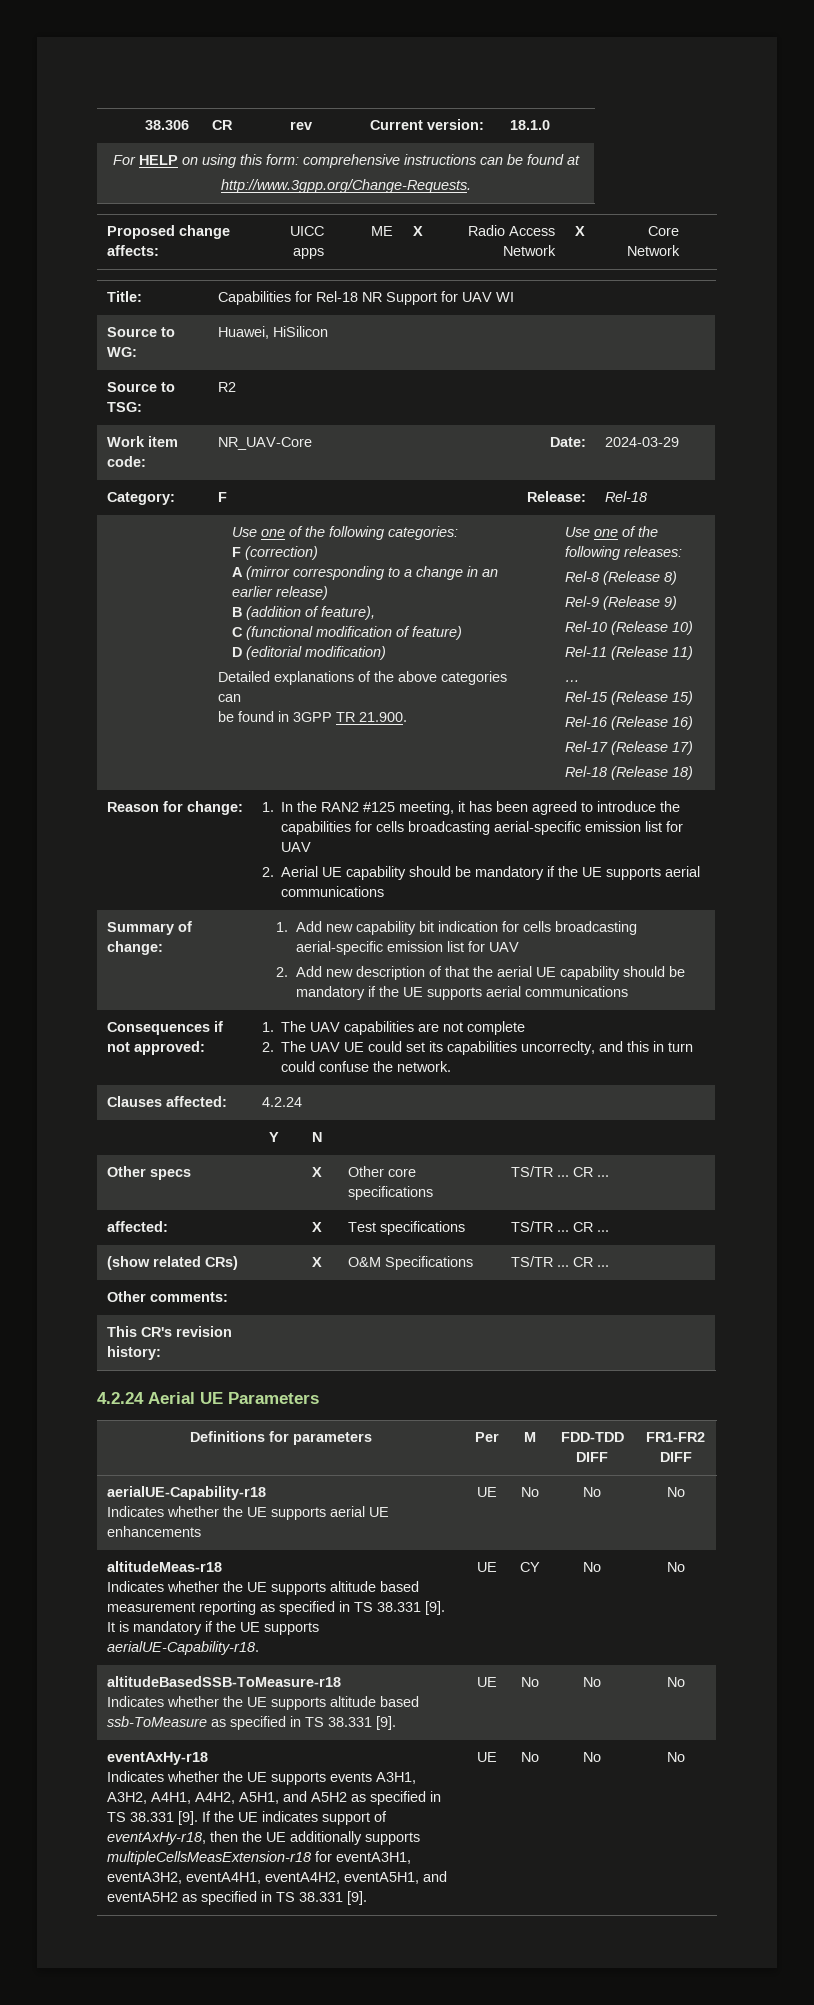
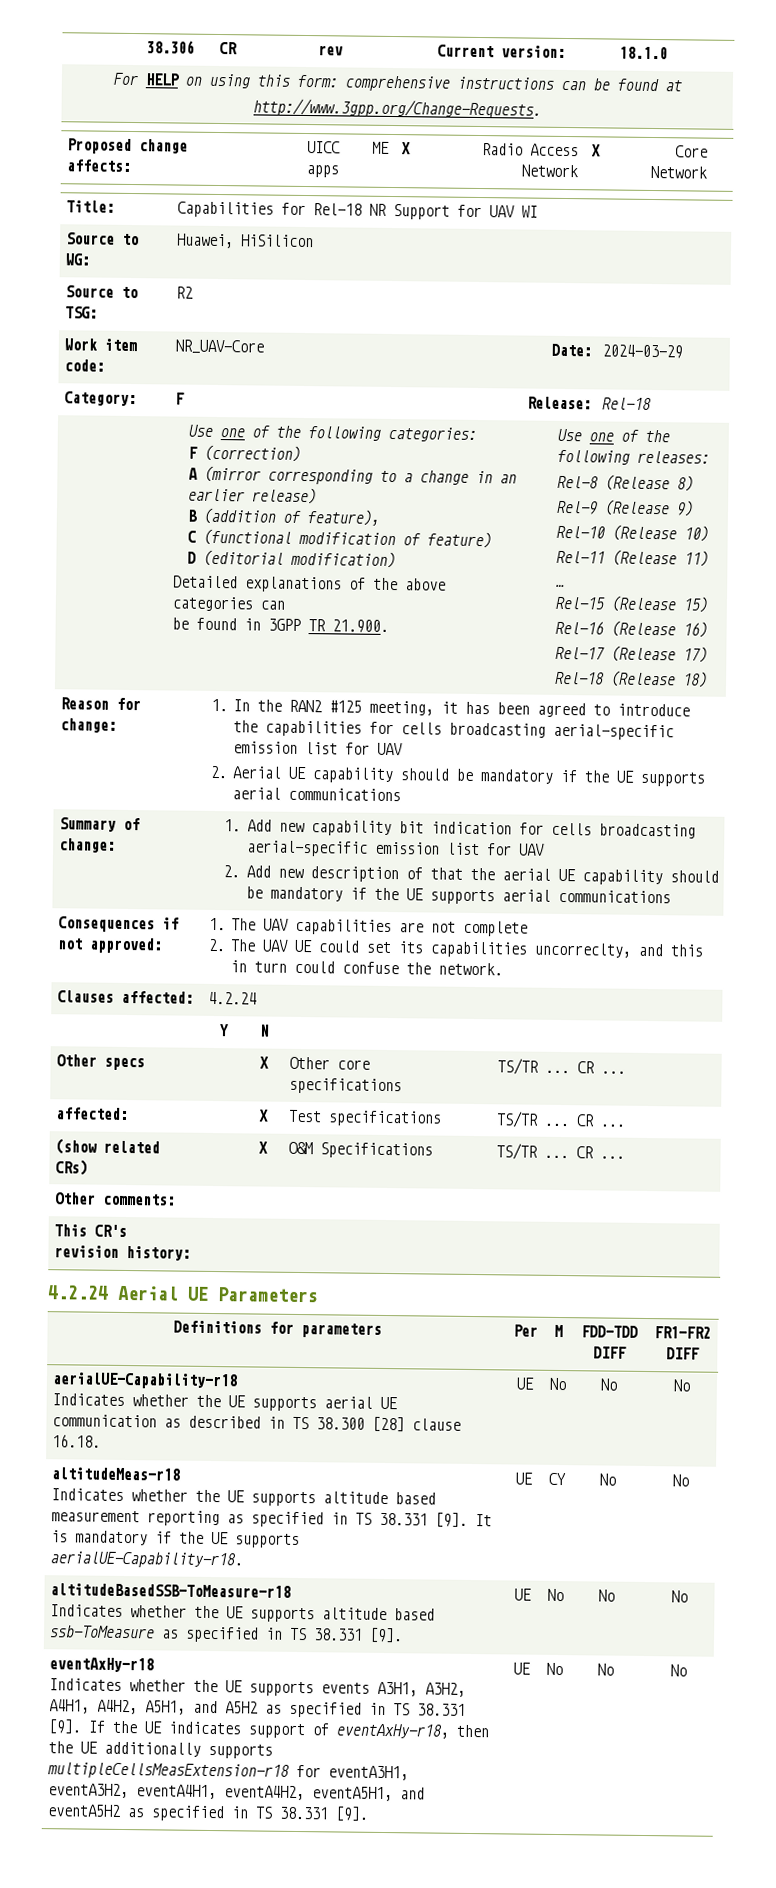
  aerialUE-Capability-r18
- Indicates whether the UE supports aerial UE enhancements | UE | No | No | No
+ Indicates whether the UE supports aerial UE communication as described in TS 38.300 [28] clause 16.18. | UE | No | No | No

